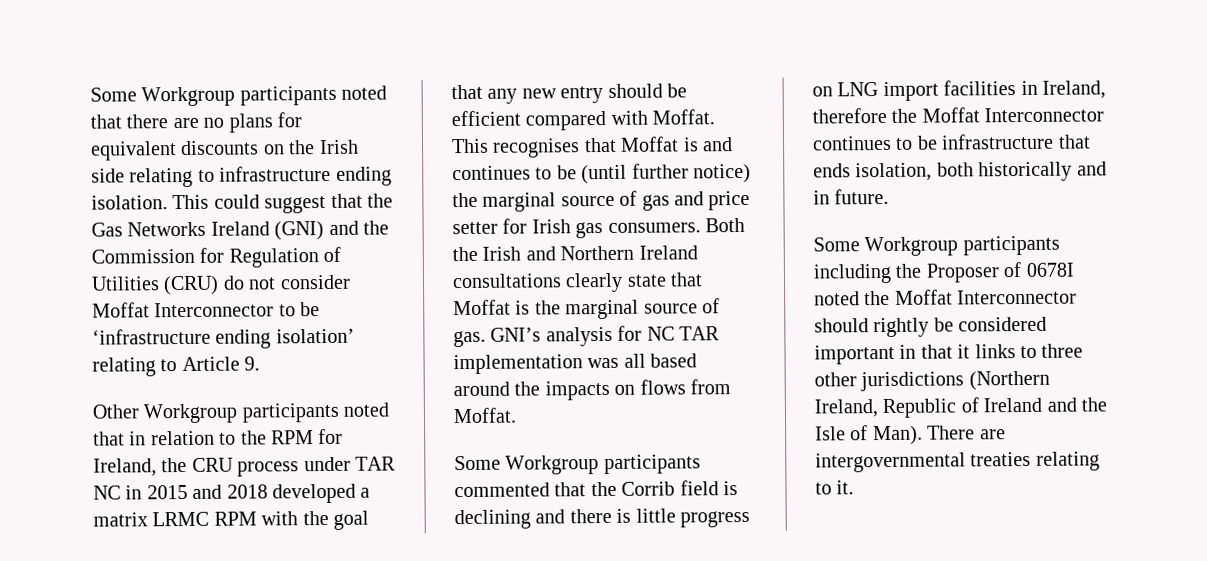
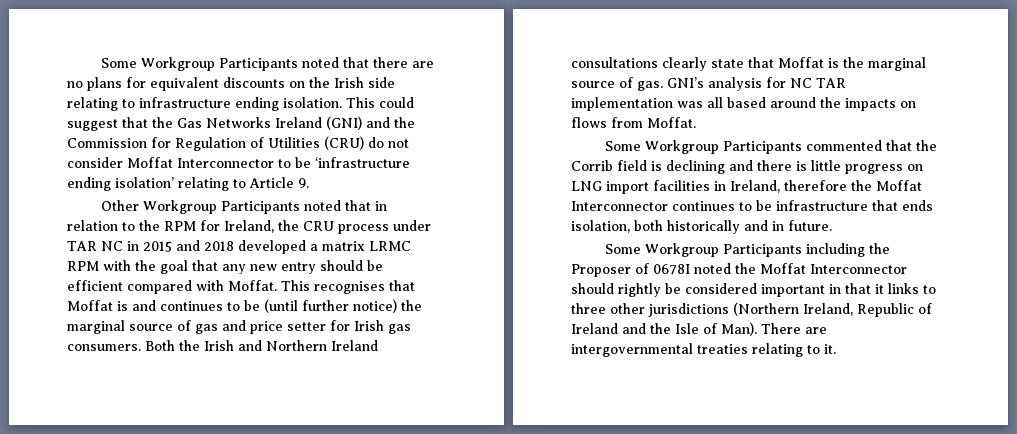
- Some Workgroup participants noted that there are no plans for equivalent discounts on the Irish side relating to infrastructure ending isolation.
+ Some Workgroup Participants noted that there are no plans for equivalent discounts on the Irish side relating to infrastructure ending isolation.
- Other Workgroup participants noted that in relation to the RPM for Ireland, the CRU process under TAR NC in 2015 and 2018 developed a matrix LRMC RPM with the goal that any new entry should be efficient compared with Moffat.
+ Other Workgroup Participants noted that in relation to the RPM for Ireland, the CRU process under TAR NC in 2015 and 2018 developed a matrix LRMC RPM with the goal that any new entry should be efficient compared with Moffat.
- Some Workgroup participants commented that the Corrib field is declining and there is little progress on LNG import facilities in Ireland, therefore the Moffat Interconnector continues to be infrastructure that ends isolation, both historically and in future.
+ Some Workgroup Participants commented that the Corrib field is declining and there is little progress on LNG import facilities in Ireland, therefore the Moffat Interconnector continues to be infrastructure that ends isolation, both historically and in future.
- Some Workgroup participants including the Proposer of 0678I noted the Moffat Interconnector should rightly be considered important in that it links to three other jurisdictions (Northern Ireland, Republic of Ireland and the Isle of Man).
+ Some Workgroup Participants including the Proposer of 0678I noted the Moffat Interconnector should rightly be considered important in that it links to three other jurisdictions (Northern Ireland, Republic of Ireland and the Isle of Man).

